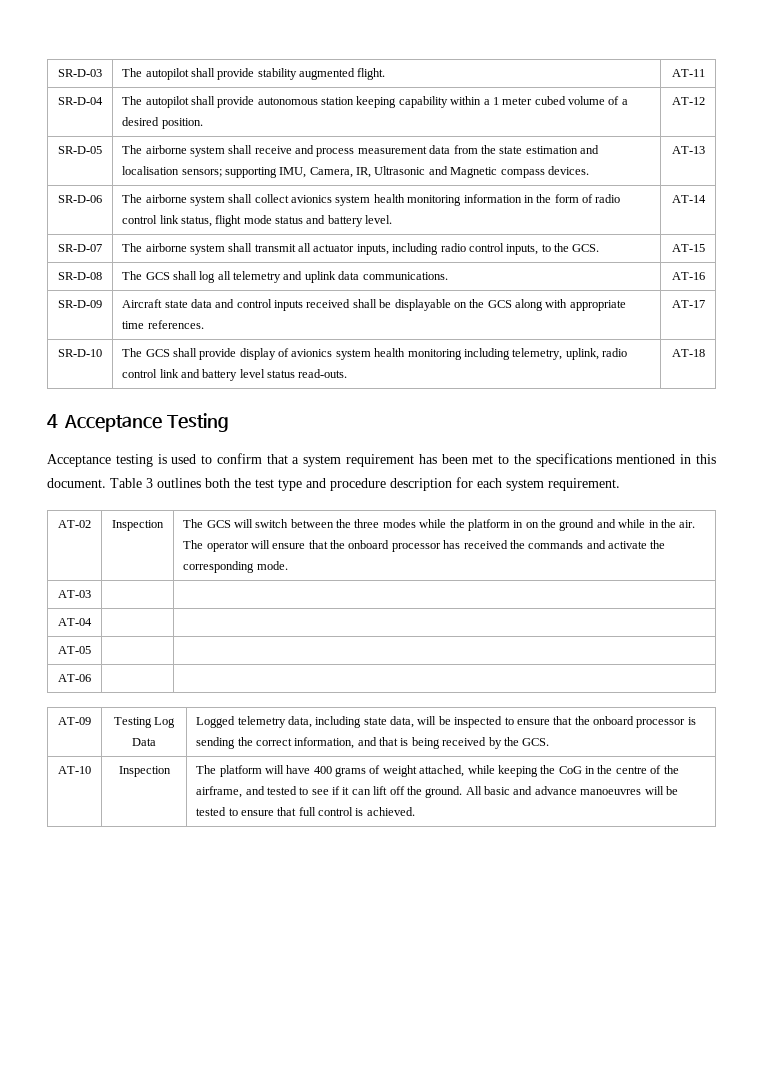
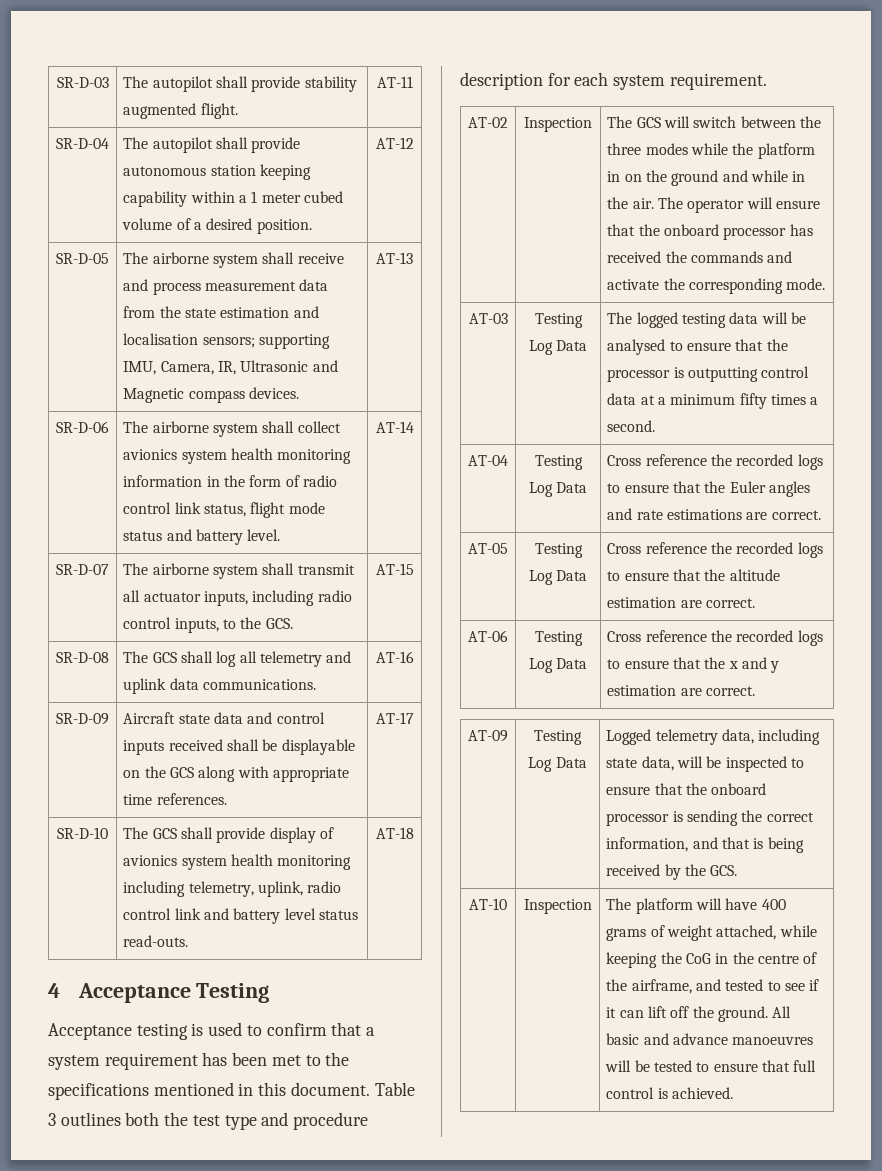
- AT-03 | |
- AT-04 | |
- AT-05 | |
- AT-06 | |
+ AT-03 | Testing Log Data | The logged testing data will be analysed to ensure that the processor is outputting control data at a minimum fifty times a second.
+ AT-04 | Testing Log Data | Cross reference the recorded logs to ensure that the Euler angles and rate estimations are correct.
+ AT-05 | Testing Log Data | Cross reference the recorded logs to ensure that the altitude estimation are correct.
+ AT-06 | Testing Log Data | Cross reference the recorded logs to ensure that the x and y estimation are correct.

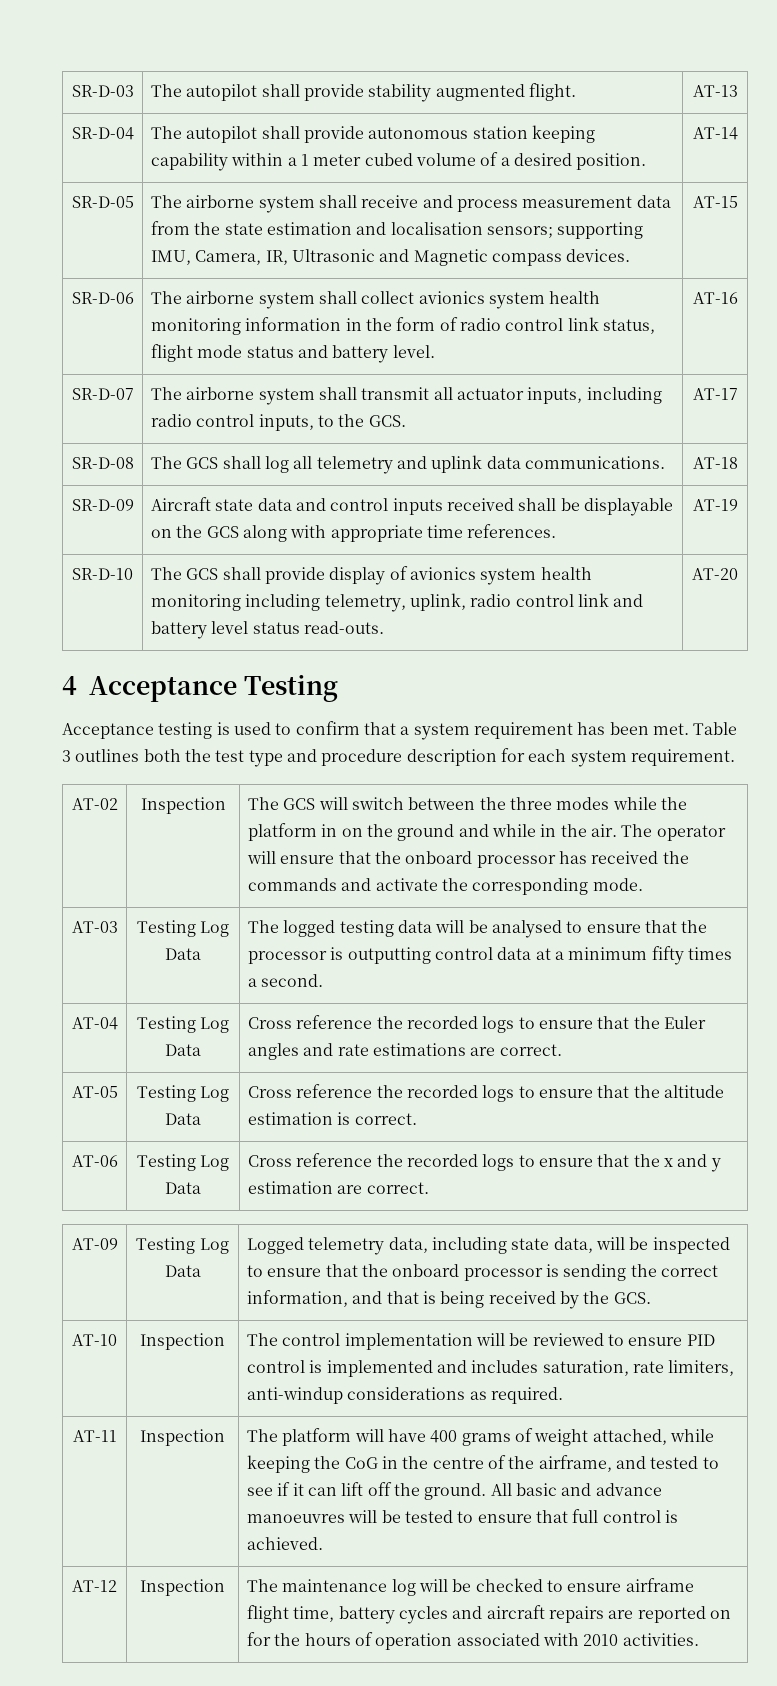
- SR-D-03 | The autopilot shall provide stability augmented flight. | AT-11
+ SR-D-03 | The autopilot shall provide stability augmented flight. | AT-13
- SR-D-04 | The autopilot shall provide autonomous station keeping capability within a 1 meter cubed volume of a desired position. | AT-12
+ SR-D-04 | The autopilot shall provide autonomous station keeping capability within a 1 meter cubed volume of a desired position. | AT-14
- SR-D-05 | The airborne system shall receive and process measurement data from the state estimation and localisation sensors; supporting IMU, Camera, IR, Ultrasonic and Magnetic compass devices. | AT-13
+ SR-D-05 | The airborne system shall receive and process measurement data from the state estimation and localisation sensors; supporting IMU, Camera, IR, Ultrasonic and Magnetic compass devices. | AT-15
- SR-D-06 | The airborne system shall collect avionics system health monitoring information in the form of radio control link status, flight mode status and battery level. | AT-14
+ SR-D-06 | The airborne system shall collect avionics system health monitoring information in the form of radio control link status, flight mode status and battery level. | AT-16
- SR-D-07 | The airborne system shall transmit all actuator inputs, including radio control inputs, to the GCS. | AT-15
+ SR-D-07 | The airborne system shall transmit all actuator inputs, including radio control inputs, to the GCS. | AT-17
- SR-D-08 | The GCS shall log all telemetry and uplink data communications. | AT-16
+ SR-D-08 | The GCS shall log all telemetry and uplink data communications. | AT-18
- SR-D-09 | Aircraft state data and control inputs received shall be displayable on the GCS along with appropriate time references. | AT-17
+ SR-D-09 | Aircraft state data and control inputs received shall be displayable on the GCS along with appropriate time references. | AT-19
- SR-D-10 | The GCS shall provide display of avionics system health monitoring including telemetry, uplink, radio control link and battery level status read-outs. | AT-18
+ SR-D-10 | The GCS shall provide display of avionics system health monitoring including telemetry, uplink, radio control link and battery level status read-outs. | AT-20
- Acceptance testing is used to confirm that a system requirement has been met to the specifications mentioned in this document.
+ Acceptance testing is used to confirm that a system requirement has been met.
- AT-05 | Testing Log Data | Cross reference the recorded logs to ensure that the altitude estimation are correct.
+ AT-05 | Testing Log Data | Cross reference the recorded logs to ensure that the altitude estimation is correct.
+ The control implementation will be reviewed to ensure PID control is implemented and includes saturation, rate limiters, anti-windup considerations as required.
+ AT-11 | Inspection
+ AT-12 | Inspection | The maintenance log will be checked to ensure airframe flight time, battery cycles and aircraft repairs are reported on for the hours of operation associated with 2010 activities.

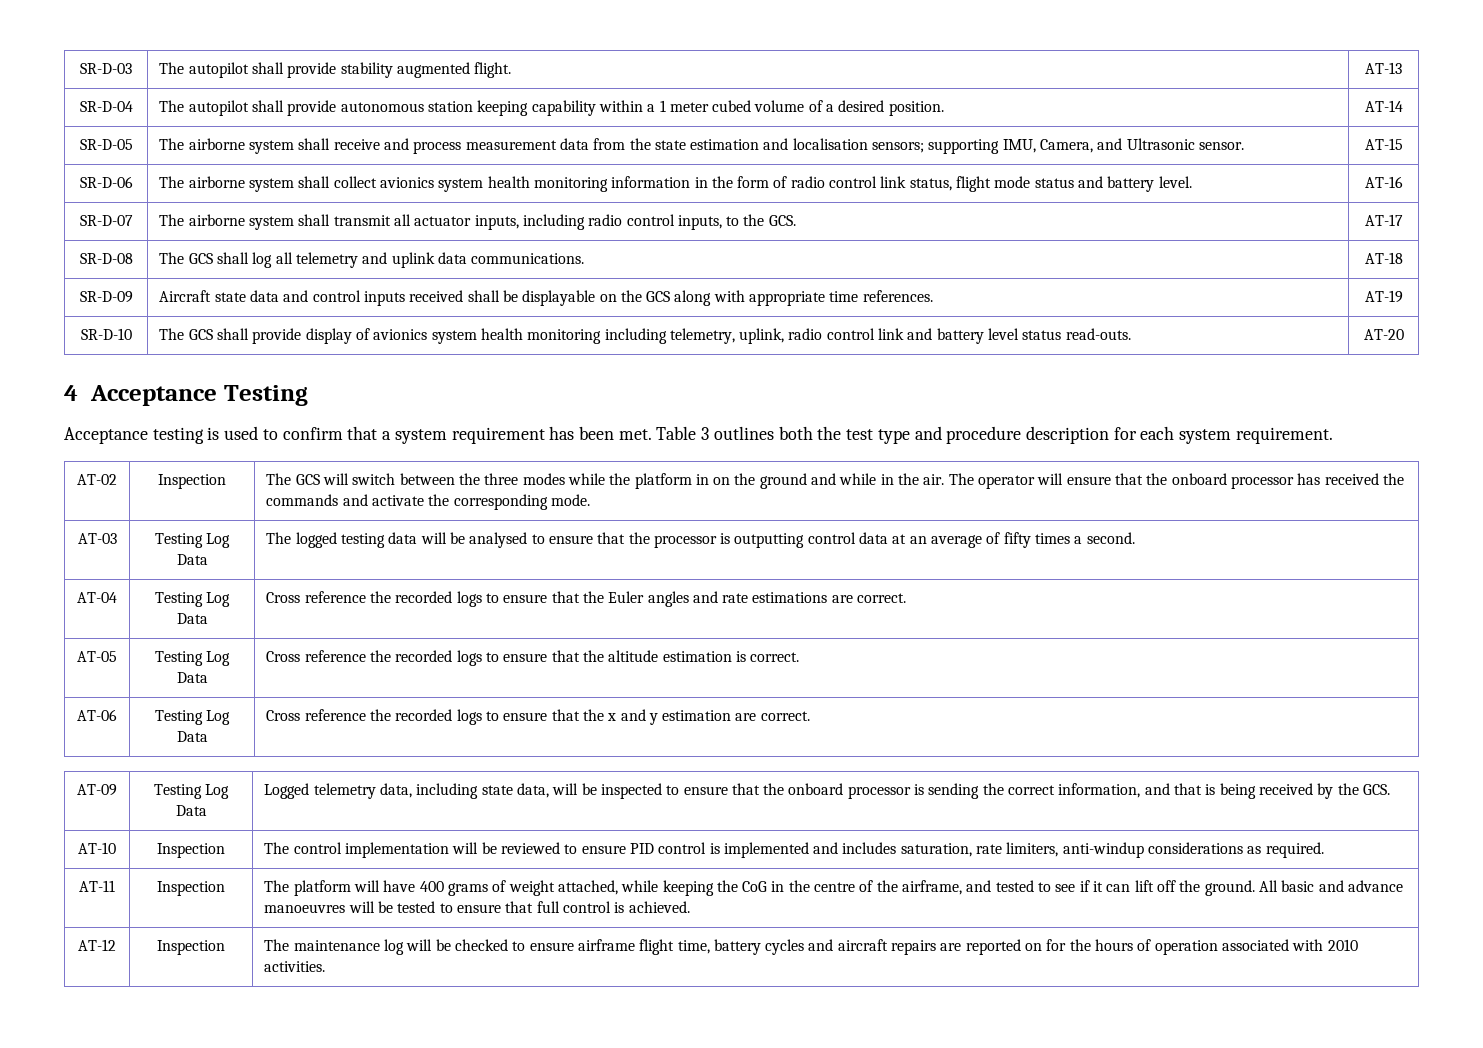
- SR-D-05 | The airborne system shall receive and process measurement data from the state estimation and localisation sensors; supporting IMU, Camera, IR, Ultrasonic and Magnetic compass devices. | AT-15
+ SR-D-05 | The airborne system shall receive and process measurement data from the state estimation and localisation sensors; supporting IMU, Camera, and Ultrasonic sensor. | AT-15
- AT-03 | Testing Log Data | The logged testing data will be analysed to ensure that the processor is outputting control data at a minimum fifty times a second.
+ AT-03 | Testing Log Data | The logged testing data will be analysed to ensure that the processor is outputting control data at an average of fifty times a second.

